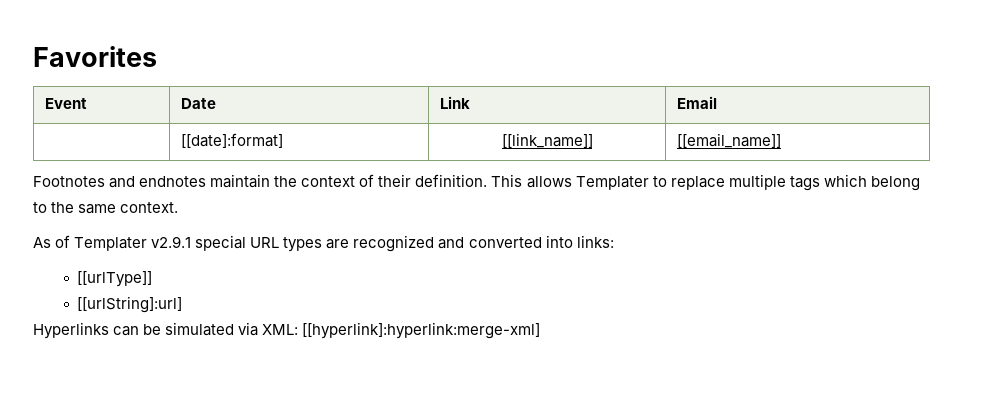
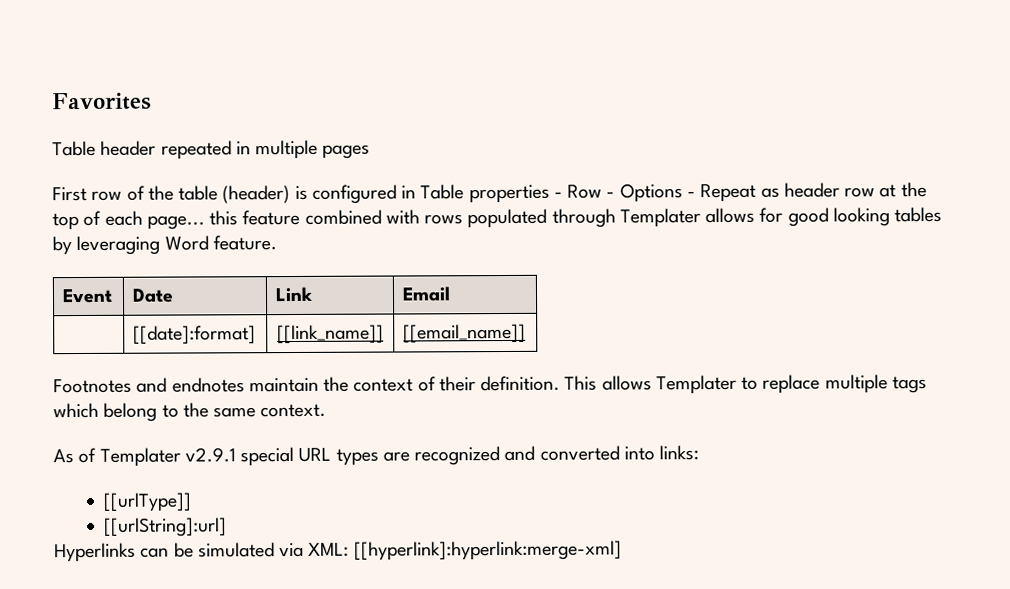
+ Table header repeated in multiple pages
+ First row of the table (header) is configured in Table properties - Row - Options - Repeat as header row at the top of each page... this feature combined with rows populated through Templater allows for good looking tables by leveraging Word feature.

